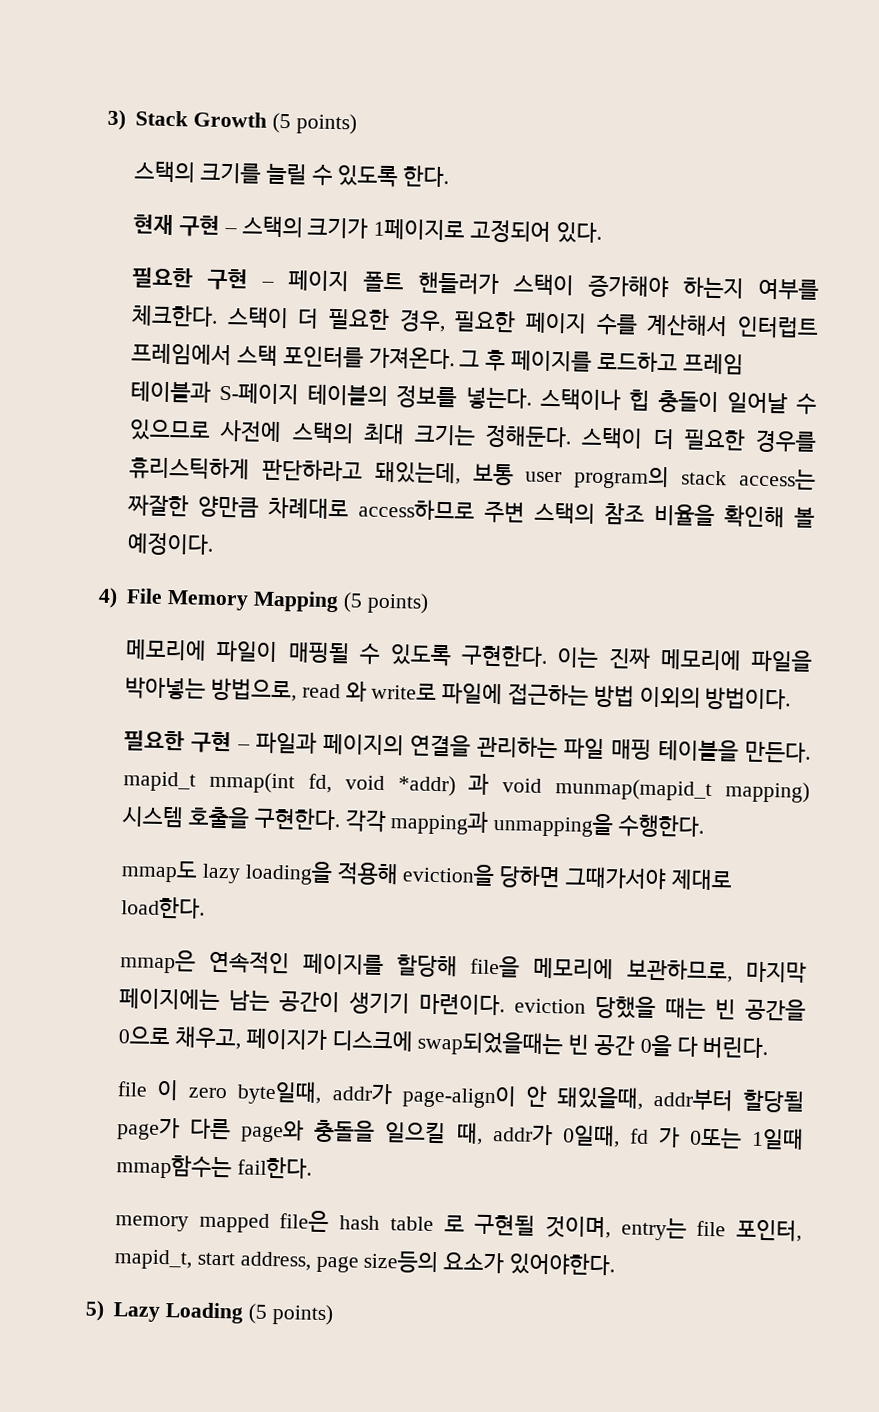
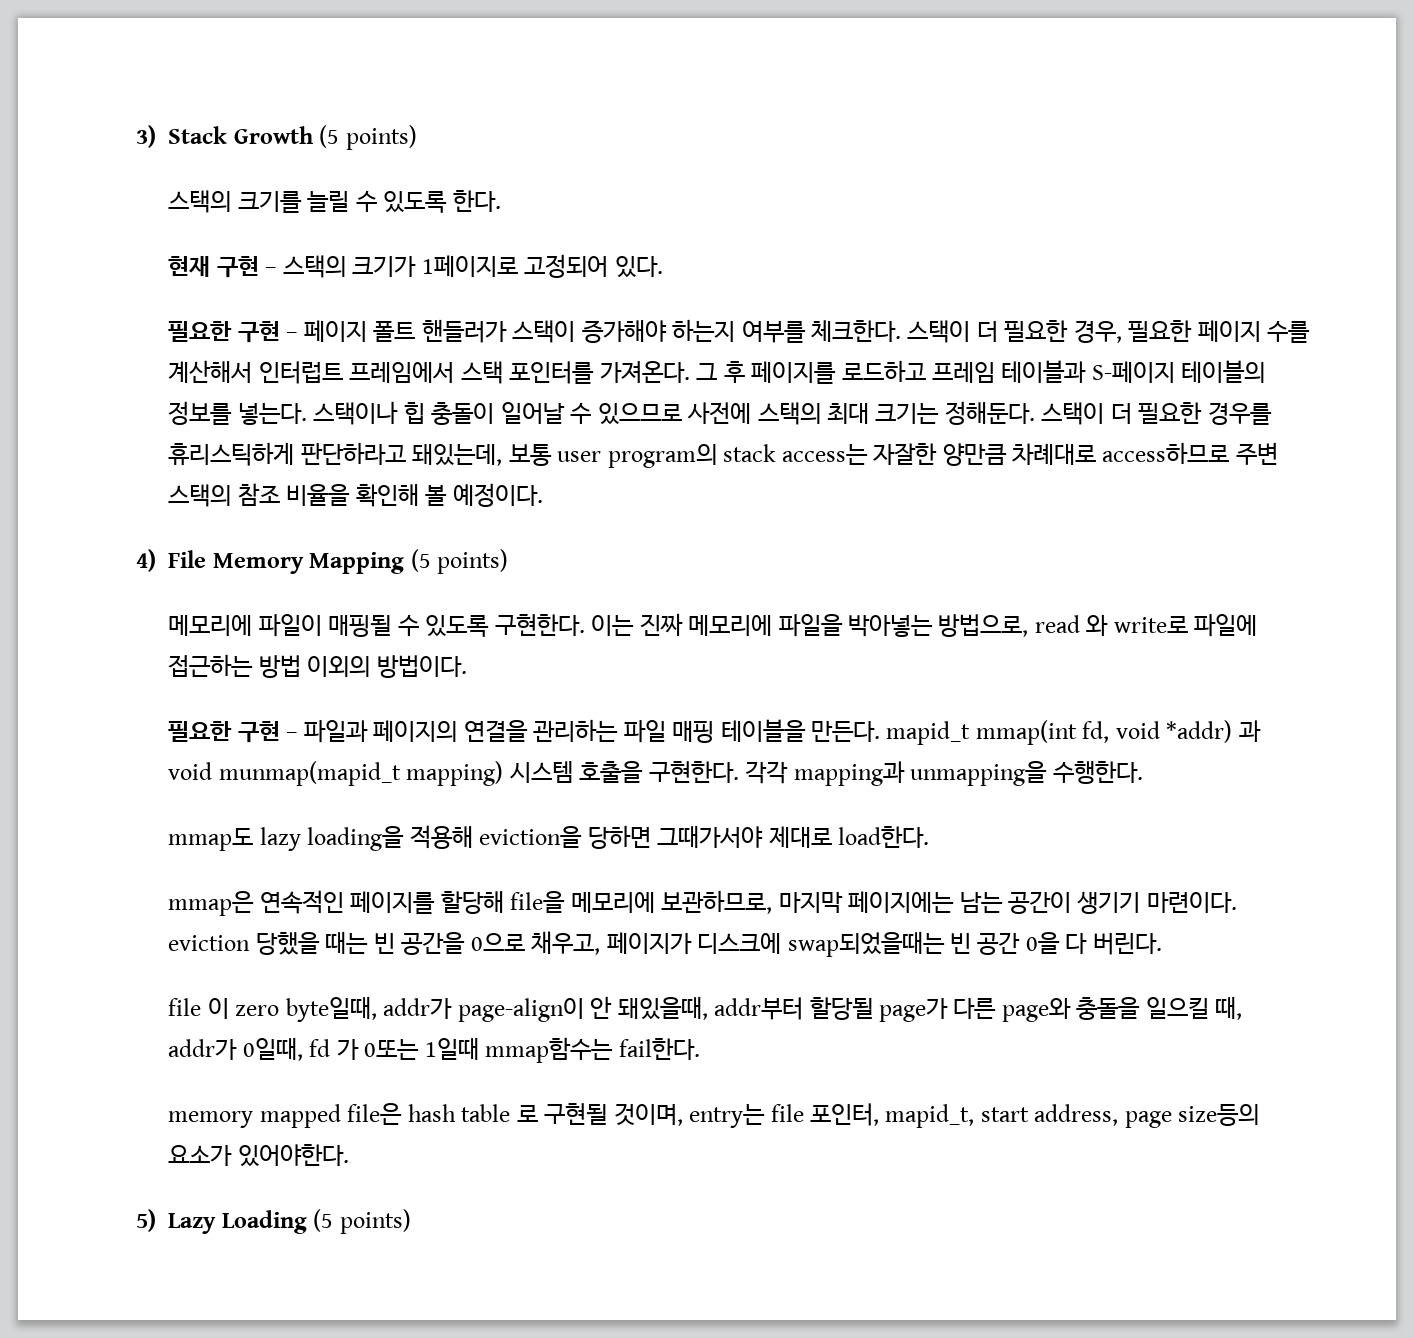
- 스택이 더 필요한 경우를 휴리스틱하게 판단하라고 돼있는데, 보통 user program의 stack access는 짜잘한 양만큼 차례대로 access하므로 주변 스택의 참조 비율을 확인해 볼 예정이다.
+ 스택이 더 필요한 경우를 휴리스틱하게 판단하라고 돼있는데, 보통 user program의 stack access는 자잘한 양만큼 차례대로 access하므로 주변 스택의 참조 비율을 확인해 볼 예정이다.

